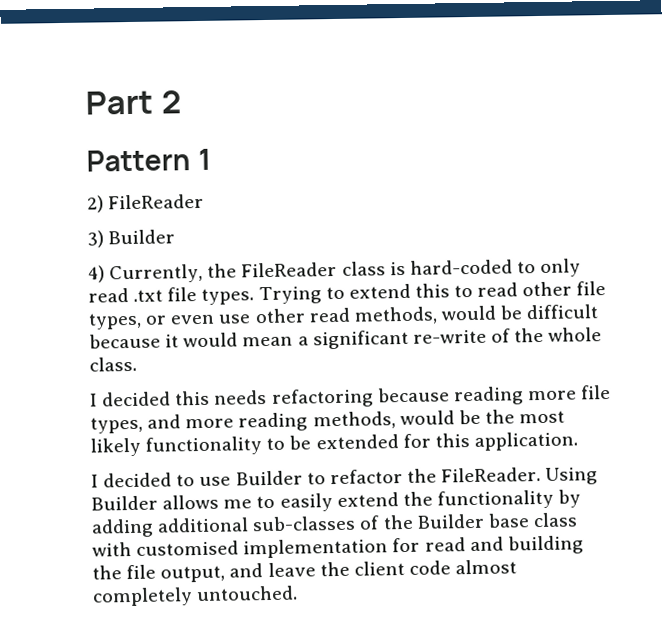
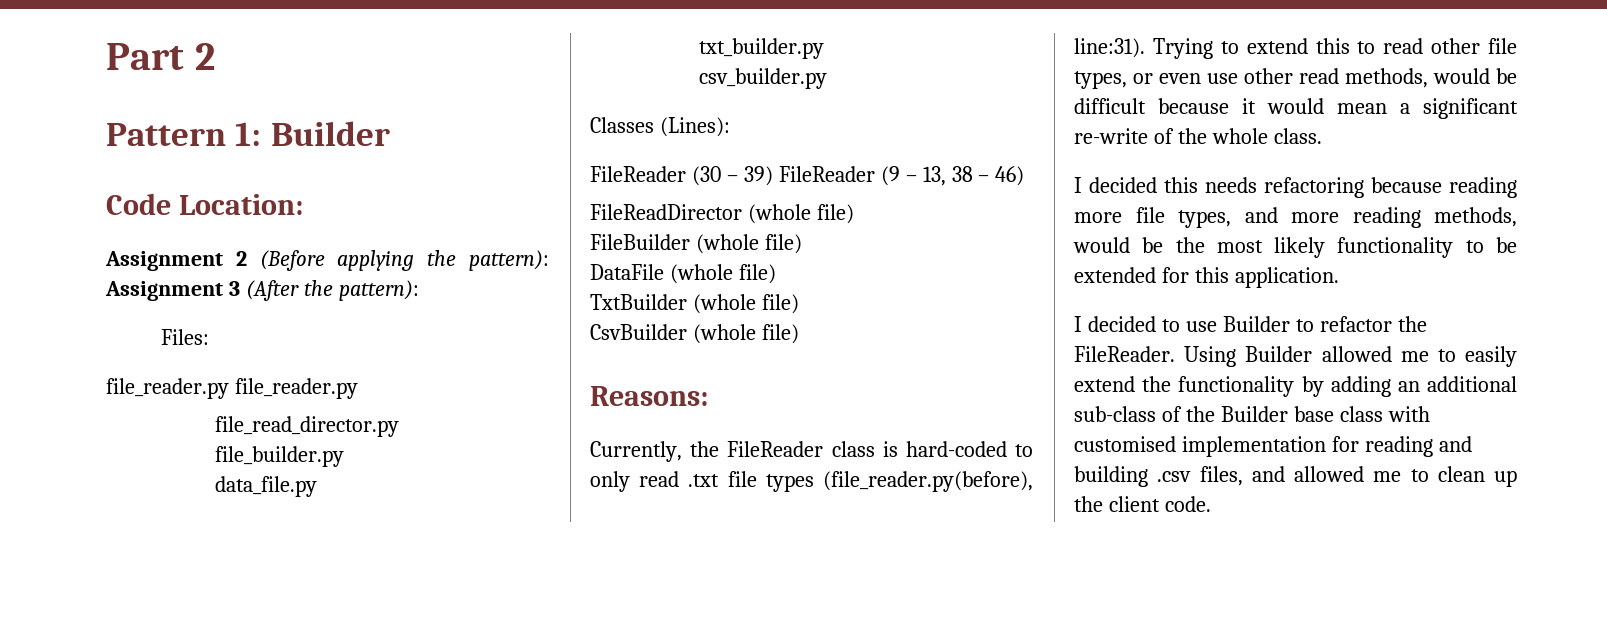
- Pattern 1
- 2) FileReader
- 3) Builder
- 4) Currently, the FileReader class is hard-coded to only read .txt file types.
+ Pattern 1: Builder
+ Code Location:
+ Assignment 2 (Before applying the pattern): Assignment 3 (After the pattern):
+ Files:
+ file_reader.py file_reader.py
+ file_read_director.py
+ file_builder.py
+ data_file.py
+ txt_builder.py
+ csv_builder.py
+ Classes (Lines):
+ FileReader (30 – 39) FileReader (9 – 13, 38 – 46)
+ FileReadDirector (whole file)
+ FileBuilder (whole file)
+ DataFile (whole file)
+ TxtBuilder (whole file)
+ CsvBuilder (whole file)
+ Reasons:
+ Currently, the FileReader class is hard-coded to only read .txt file types (file_reader.py(before), line:31).
- Using Builder allows me to easily extend the functionality by adding additional sub-classes of the Builder base class with customised implementation for read and building the file output, and leave the client code almost completely untouched.
+ Using Builder allowed me to easily extend the functionality by adding an additional sub-class of the Builder base class with customised implementation for reading and building .csv files, and allowed me to clean up the client code.

